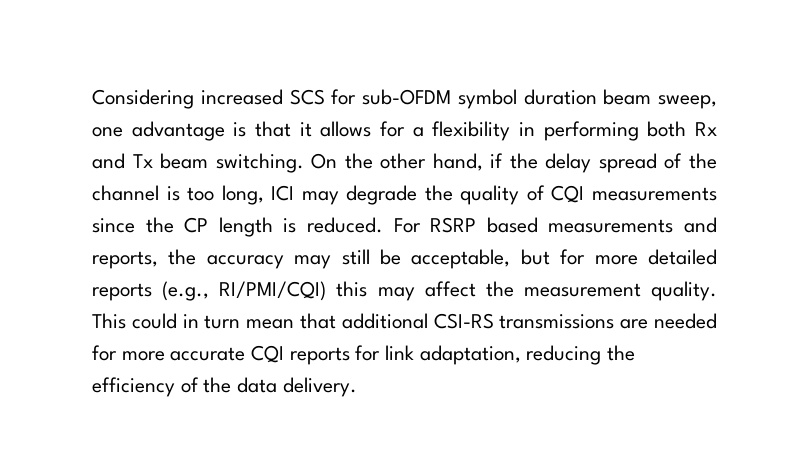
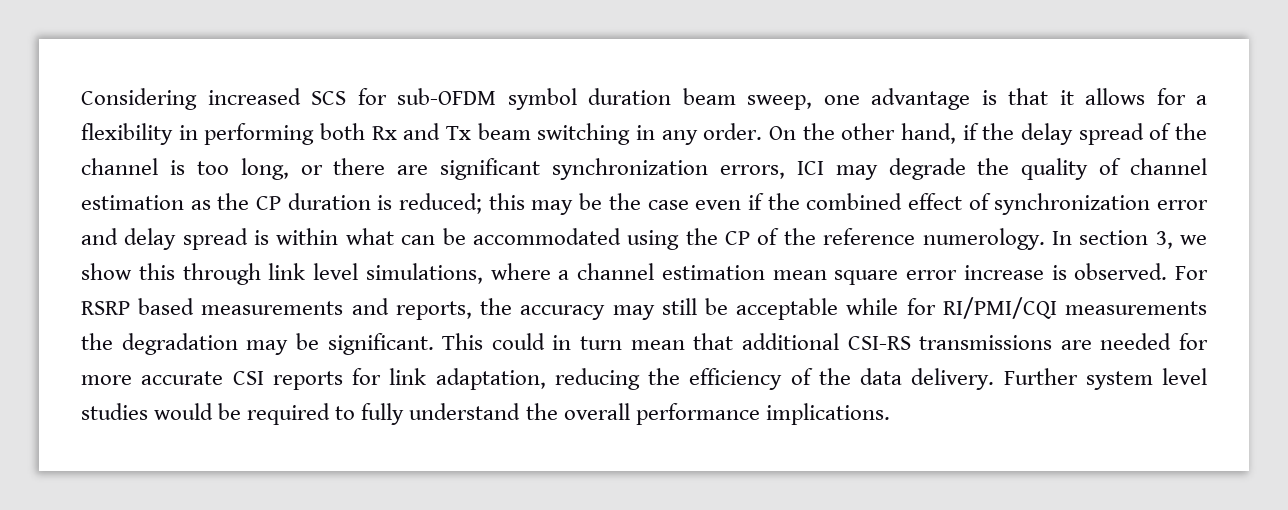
- Considering increased SCS for sub-OFDM symbol duration beam sweep, one advantage is that it allows for a flexibility in performing both Rx and Tx beam switching.
+ Considering increased SCS for sub-OFDM symbol duration beam sweep, one advantage is that it allows for a flexibility in performing both Rx and Tx beam switching in any order.
- On the other hand, if the delay spread of the channel is too long, ICI may degrade the quality of CQI measurements since the CP length is reduced.
+ On the other hand, if the delay spread of the channel is too long, or there are significant synchronization errors, ICI may degrade the quality of channel estimation as the CP duration is reduced; this may be the case even if the combined effect of synchronization error and delay spread is within what can be accommodated using the CP of the reference numerology. In section 3, we show this through link level simulations, where a channel estimation mean square error increase is observed.
- For RSRP based measurements and reports, the accuracy may still be acceptable, but for more detailed reports (e.g., RI/PMI/CQI) this may affect the measurement quality.
+ For RSRP based measurements and reports, the accuracy may still be acceptable while for RI/PMI/CQI measurements the degradation may be significant.
- This could in turn mean that additional CSI-RS transmissions are needed for more accurate CQI reports for link adaptation, reducing the efficiency of the data delivery.
+ This could in turn mean that additional CSI-RS transmissions are needed for more accurate CSI reports for link adaptation, reducing the efficiency of the data delivery.
+ Further system level studies would be required to fully understand the overall performance implications.

